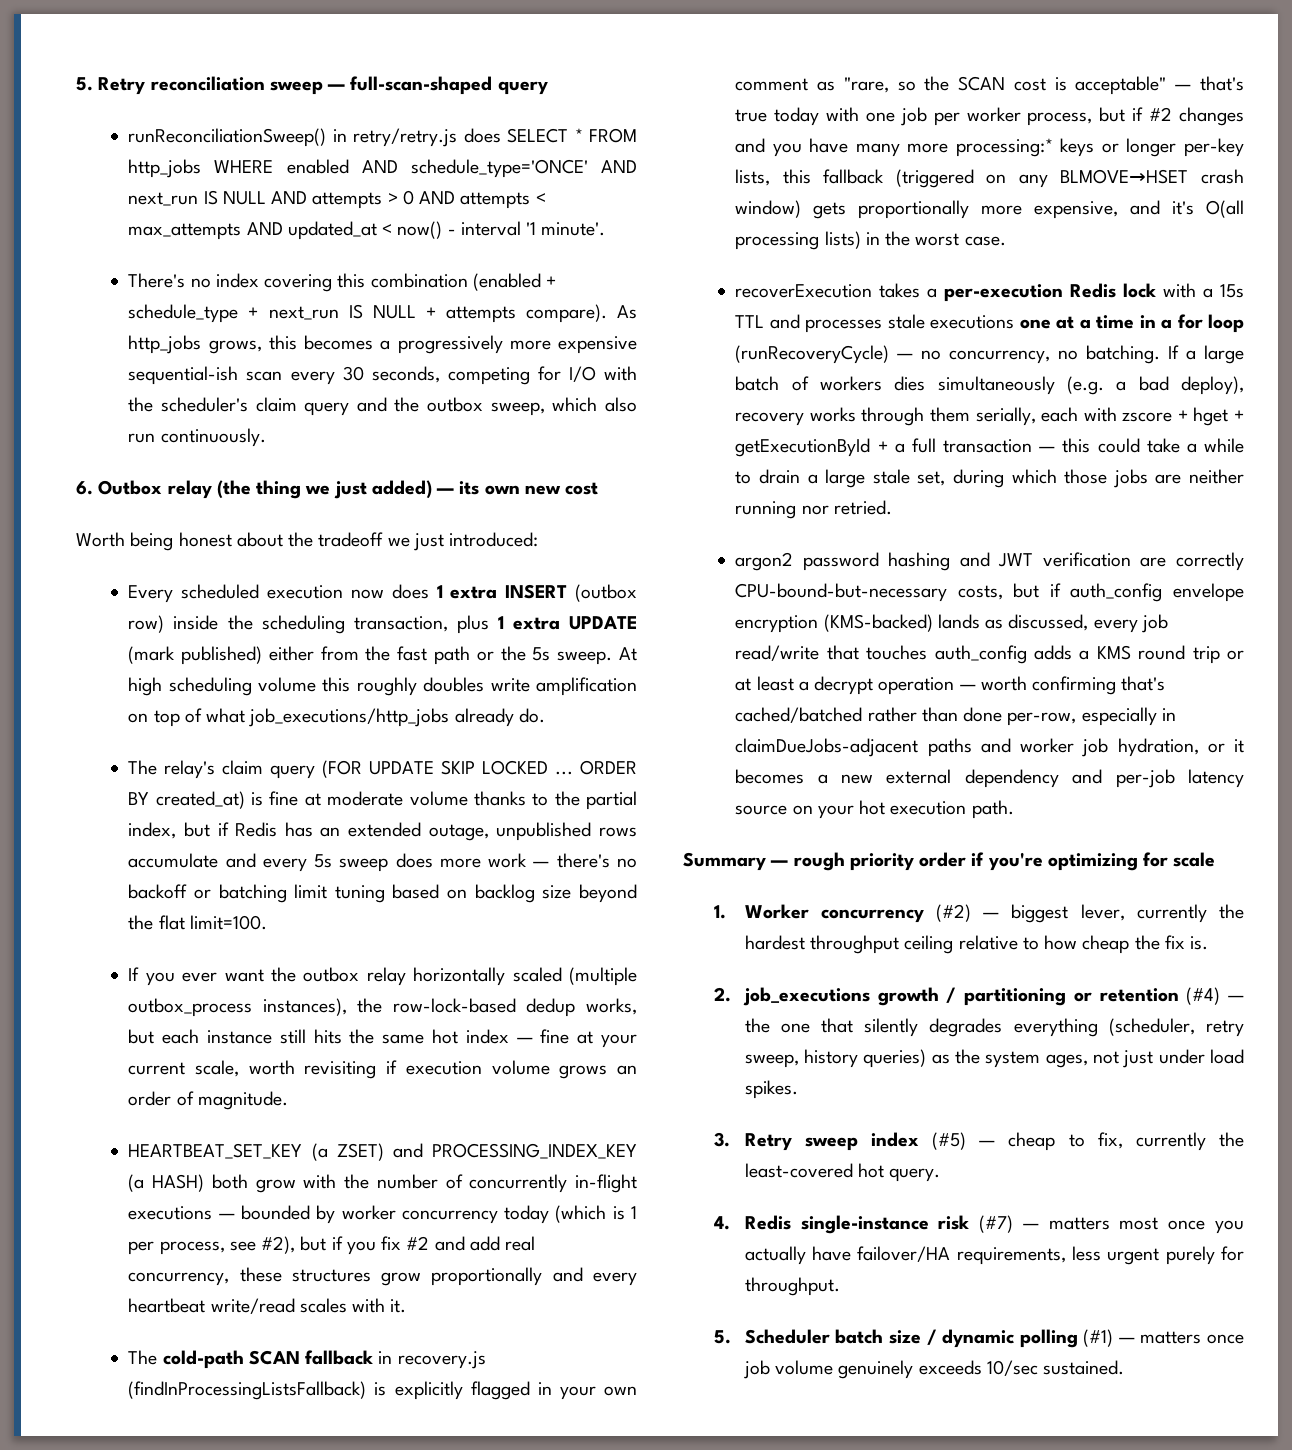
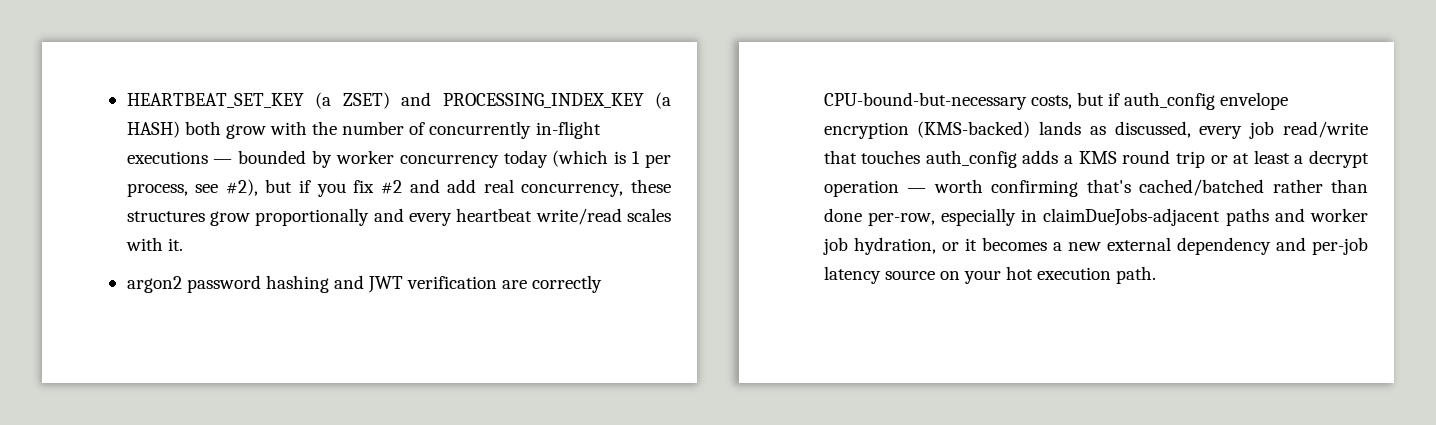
- 5. Retry reconciliation sweep — full-scan-shaped query
- runReconciliationSweep() in retry/retry.js does SELECT * FROM http_jobs WHERE enabled AND schedule_type='ONCE' AND next_run IS NULL AND attempts > 0 AND attempts < max_attempts AND updated_at < now() - interval '1 minute'.
- There's no index covering this combination (enabled + schedule_type + next_run IS NULL + attempts compare). As http_jobs grows, this becomes a progressively more expensive sequential-ish scan every 30 seconds, competing for I/O with the scheduler's claim query and the outbox sweep, which also run continuously.
- 6. Outbox relay (the thing we just added) — its own new cost
- Worth being honest about the tradeoff we just introduced:
- Every scheduled execution now does 1 extra INSERT (outbox row) inside the scheduling transaction, plus 1 extra UPDATE (mark published) either from the fast path or the 5s sweep. At high scheduling volume this roughly doubles write amplification on top of what job_executions/http_jobs already do.
- The relay's claim query (FOR UPDATE SKIP LOCKED ... ORDER BY created_at) is fine at moderate volume thanks to the partial index, but if Redis has an extended outage, unpublished rows accumulate and every 5s sweep does more work — there's no backoff or batching limit tuning based on backlog size beyond the flat limit=100.
- If you ever want the outbox relay horizontally scaled (multiple outbox_process instances), the row-lock-based dedup works, but each instance still hits the same hot index — fine at your current scale, worth revisiting if execution volume grows an order of magnitude.
- The cold-path SCAN fallback in recovery.js (findInProcessingListsFallback) is explicitly flagged in your own comment as "rare, so the SCAN cost is acceptable" — that's true today with one job per worker process, but if #2 changes and you have many more processing:* keys or longer per-key lists, this fallback (triggered on any BLMOVE→HSET crash window) gets proportionally more expensive, and it's O(all processing lists) in the worst case.
- recoverExecution takes a per-execution Redis lock with a 15s TTL and processes stale executions one at a time in a for loop (runRecoveryCycle) — no concurrency, no batching. If a large batch of workers dies simultaneously (e.g. a bad deploy), recovery works through them serially, each with zscore + hget + getExecutionById + a full transaction — this could take a while to drain a large stale set, during which those jobs are neither running nor retried.
- Summary — rough priority order if you're optimizing for scale
- 1. Worker concurrency (#2) — biggest lever, currently the hardest throughput ceiling relative to how cheap the fix is.
- 2. job_executions growth / partitioning or retention (#4) — the one that silently degrades everything (scheduler, retry sweep, history queries) as the system ages, not just under load spikes.
- 3. Retry sweep index (#5) — cheap to fix, currently the least-covered hot query.
- 4. Redis single-instance risk (#7) — matters most once you actually have failover/HA requirements, less urgent purely for throughput.
- 5. Scheduler batch size / dynamic polling (#1) — matters once job volume genuinely exceeds 10/sec sustained.

